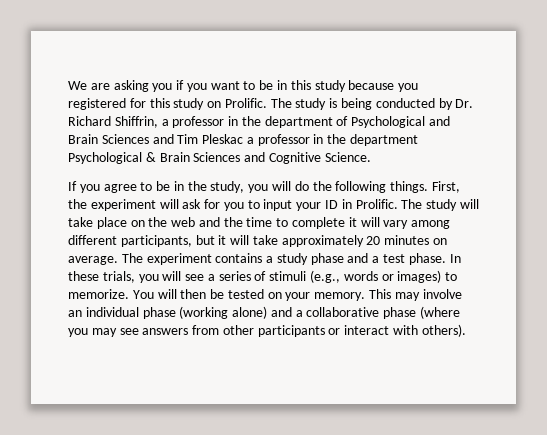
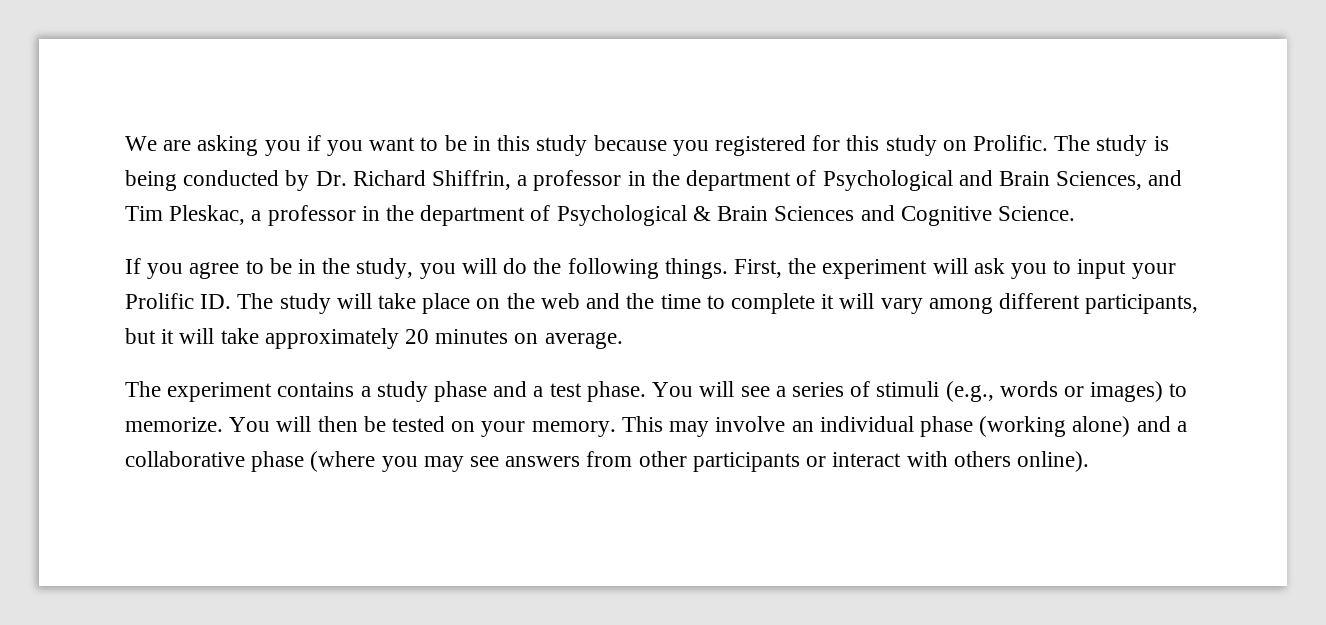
- The study is being conducted by Dr. Richard Shiffrin, a professor in the department of Psychological and Brain Sciences and Tim Pleskac a professor in the department Psychological & Brain Sciences and Cognitive Science.
+ The study is being conducted by Dr. Richard Shiffrin, a professor in the department of Psychological and Brain Sciences, and Tim Pleskac, a professor in the department of Psychological & Brain Sciences and Cognitive Science.
- First, the experiment will ask for you to input your ID in Prolific. The study will take place on the web and the time to complete it will vary among different participants, but it will take approximately 20 minutes on average. The experiment contains a study phase and a test phase.
+ First, the experiment will ask you to input your Prolific ID. The study will take place on the web and the time to complete it will vary among different participants, but it will take approximately 20 minutes on average.
+ The experiment contains a study phase and a test phase.
- In these trials, you will see a series of stimuli (e.g., words or images) to memorize.
+ You will see a series of stimuli (e.g., words or images) to memorize.
- This may involve an individual phase (working alone) and a collaborative phase (where you may see answers from other participants or interact with others).
+ This may involve an individual phase (working alone) and a collaborative phase (where you may see answers from other participants or interact with others online).

